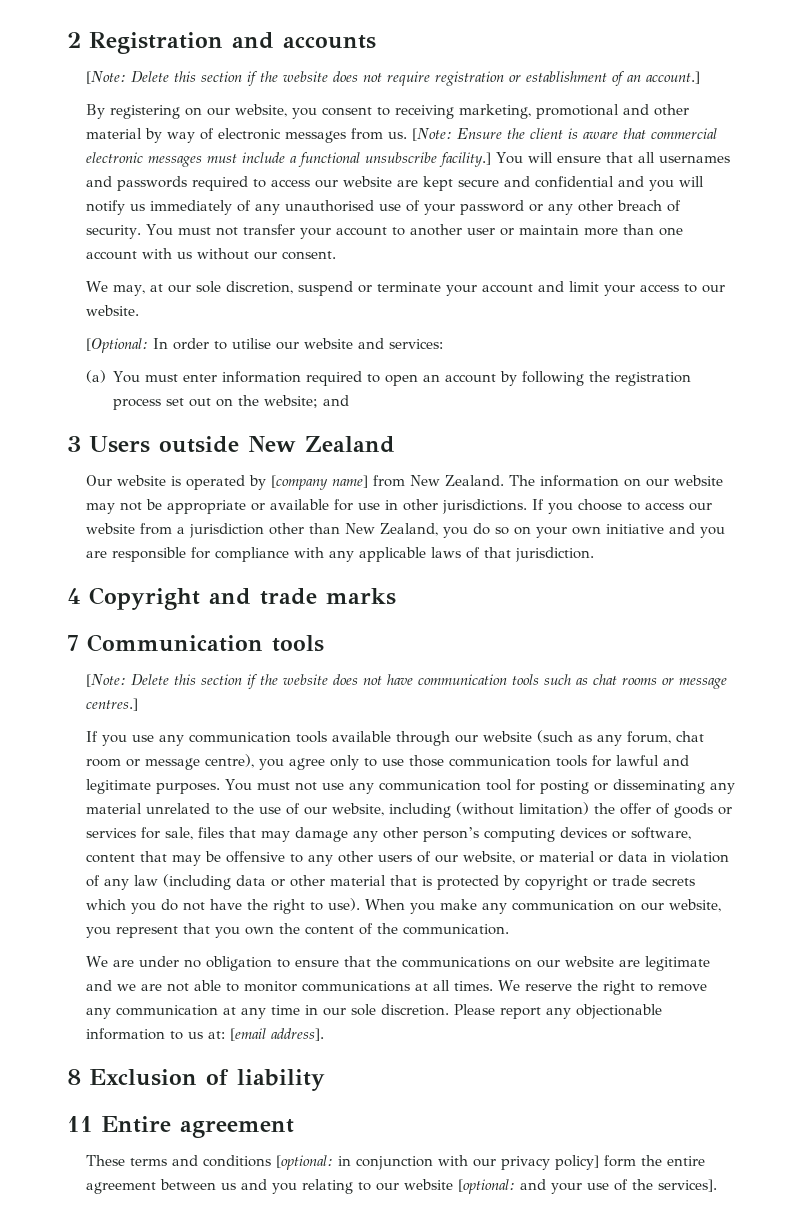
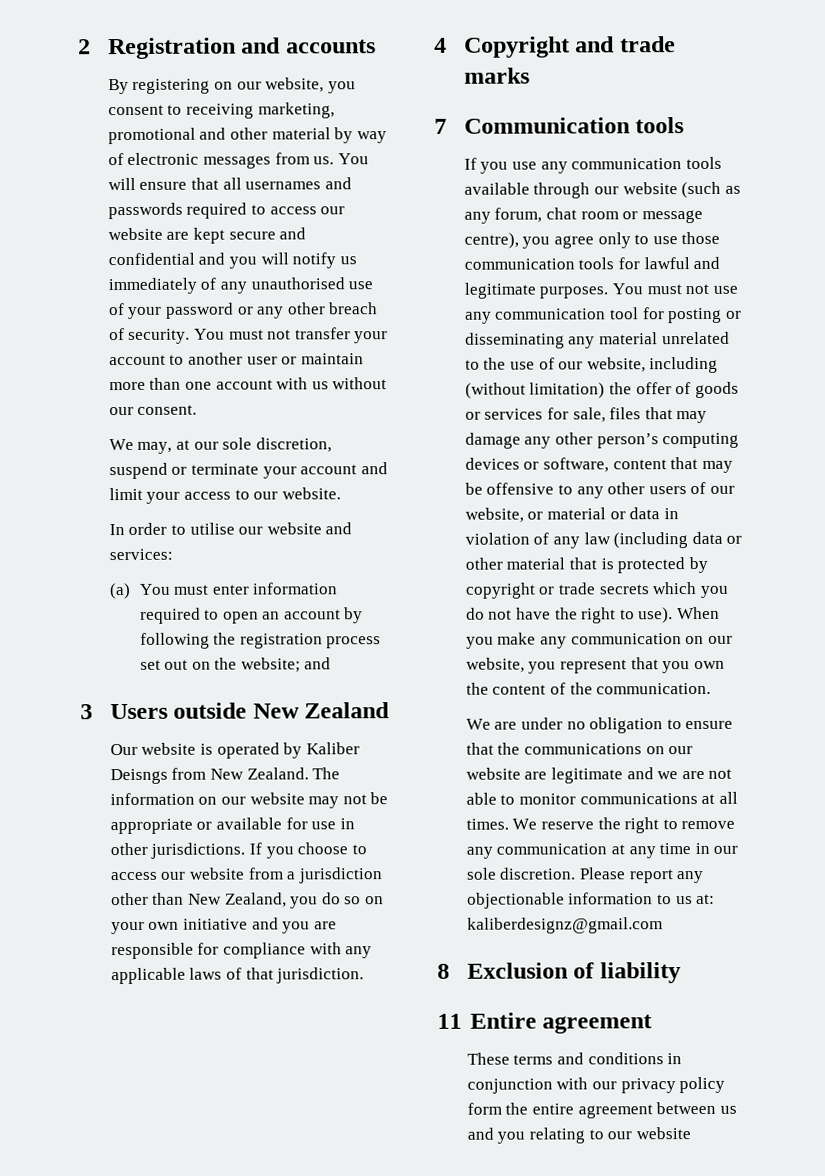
- [Note: Delete this section if the website does not require registration or establishment of an account.]
- [Note: Ensure the client is aware that commercial electronic messages must include a functional unsubscribe facility.]
- [Optional: In order to utilise our website and services:
+ In order to utilise our website and services:
- Our website is operated by [company name] from New Zealand.
+ Our website is operated by Kaliber Deisngs from New Zealand.
- [Note: Delete this section if the website does not have communication tools such as chat rooms or message centres.]
- Please report any objectionable information to us at: [email address].
+ Please report any objectionable information to us at: kaliberdesignz@gmail.com
- These terms and conditions [optional: in conjunction with our privacy policy] form the entire agreement between us and you relating to our website [optional: and your use of the services].
+ These terms and conditions in conjunction with our privacy policy form the entire agreement between us and you relating to our website

